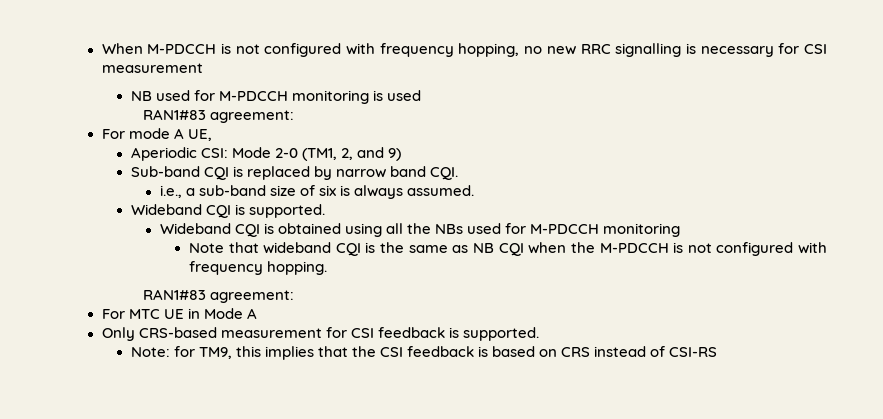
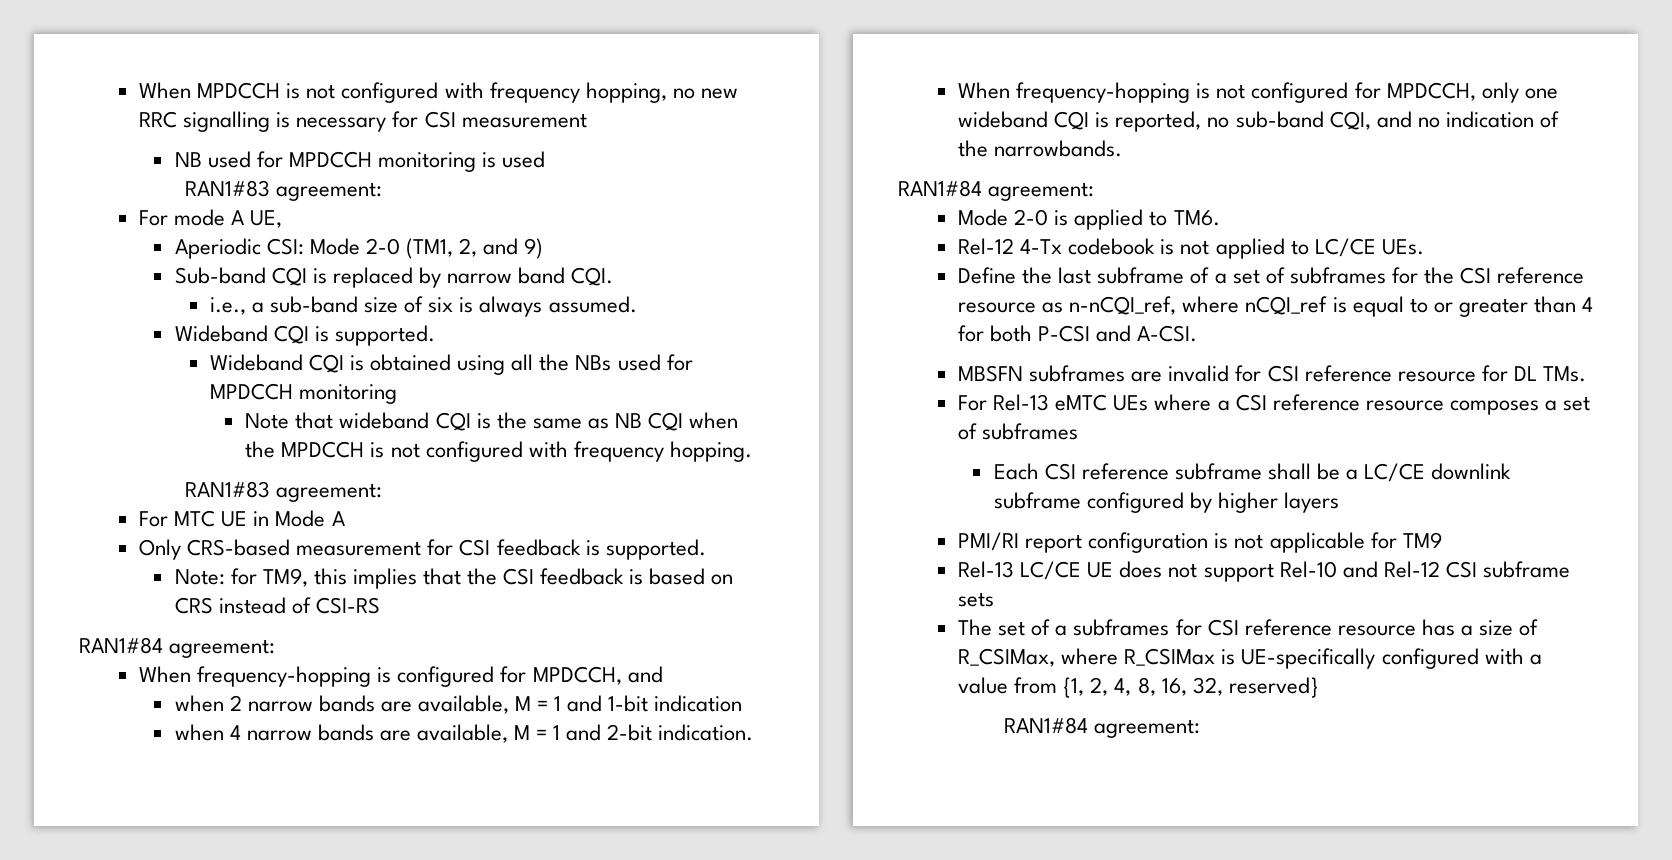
- When M-PDCCH is not configured with frequency hopping, no new RRC signalling is necessary for CSI measurement
+ When MPDCCH is not configured with frequency hopping, no new RRC signalling is necessary for CSI measurement
- NB used for M-PDCCH monitoring is used
+ NB used for MPDCCH monitoring is used
- Wideband CQI is obtained using all the NBs used for M-PDCCH monitoring
+ Wideband CQI is obtained using all the NBs used for MPDCCH monitoring
- Note that wideband CQI is the same as NB CQI when the M-PDCCH is not configured with frequency hopping.
+ Note that wideband CQI is the same as NB CQI when the MPDCCH is not configured with frequency hopping.
  Note: for TM9, this implies that the CSI feedback is based on CRS instead of CSI-RS
+ RAN1#84 agreement:
+ When frequency-hopping is configured for MPDCCH, and
+ when 2 narrow bands are available, M = 1 and 1-bit indication
+ when 4 narrow bands are available, M = 1 and 2-bit indication.
+ When frequency-hopping is not configured for MPDCCH, only one wideband CQI is reported, no sub-band CQI, and no indication of the narrowbands.
+ RAN1#84 agreement:
+ Mode 2-0 is applied to TM6.
+ Rel-12 4-Tx codebook is not applied to LC/CE UEs.
+ Define the last subframe of a set of subframes for the CSI reference resource as n-nCQI_ref, where nCQI_ref is equal to or greater than 4 for both P-CSI and A-CSI.
+ MBSFN subframes are invalid for CSI reference resource for DL TMs.
+ For Rel-13 eMTC UEs where a CSI reference resource composes a set of subframes
+ Each CSI reference subframe shall be a LC/CE downlink subframe configured by higher layers
+ PMI/RI report configuration is not applicable for TM9
+ Rel-13 LC/CE UE does not support Rel-10 and Rel-12 CSI subframe sets
+ The set of a subframes for CSI reference resource has a size of R_CSIMax, where R_CSIMax is UE-specifically configured with a value from {1, 2, 4, 8, 16, 32, reserved}
+ RAN1#84 agreement:

